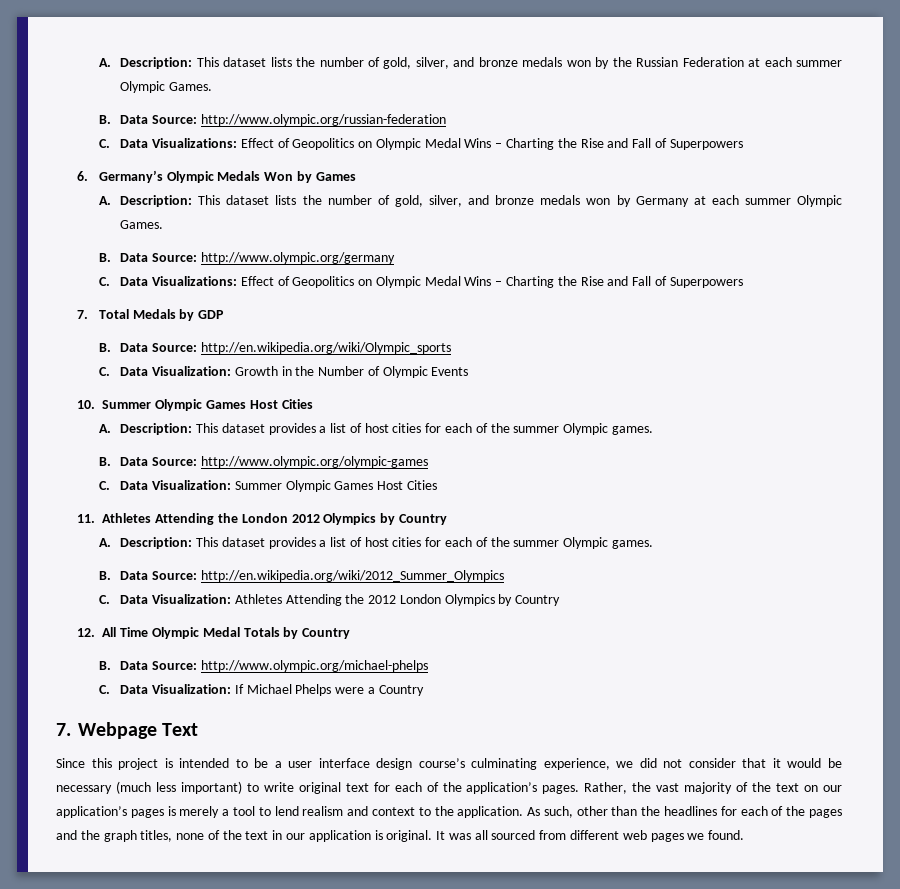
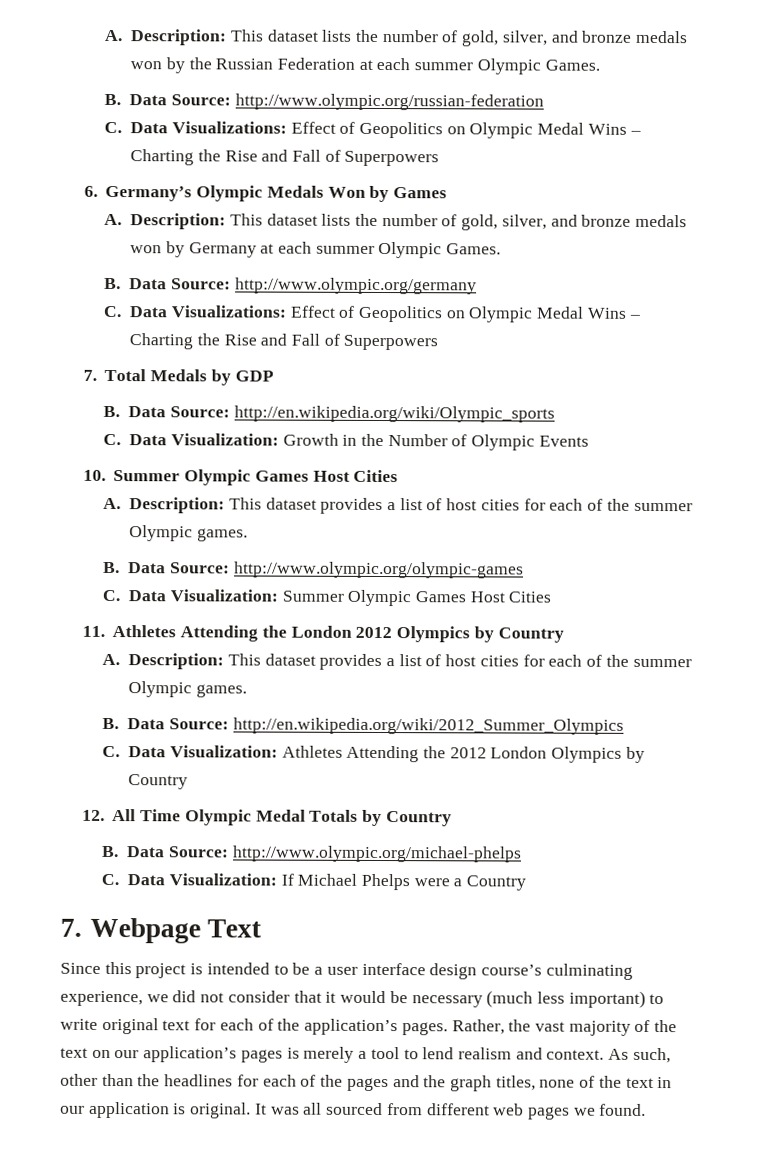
- Rather, the vast majority of the text on our application’s pages is merely a tool to lend realism and context to the application.
+ Rather, the vast majority of the text on our application’s pages is merely a tool to lend realism and context.

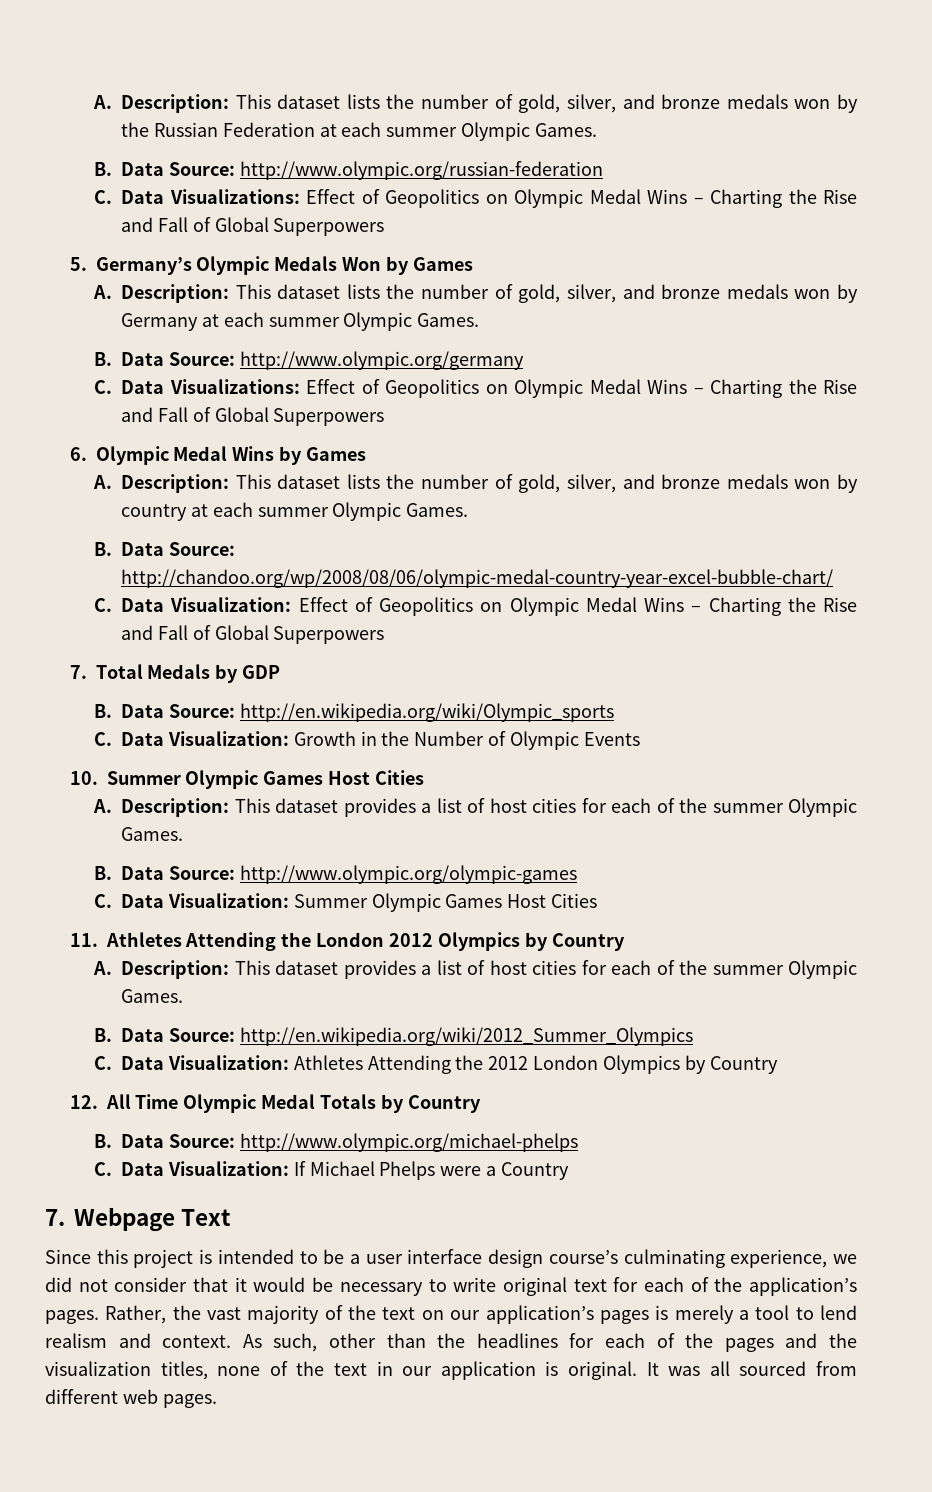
  B. Data Source: http://www.olympic.org/russian-federation
- C. Data Visualizations: Effect of Geopolitics on Olympic Medal Wins – Charting the Rise and Fall of Superpowers
- 6. Germany’s Olympic Medals Won by Games
+ C. Data Visualizations: Effect of Geopolitics on Olympic Medal Wins – Charting the Rise and Fall of Global Superpowers
+ 5. Germany’s Olympic Medals Won by Games
  B. Data Source: http://www.olympic.org/germany
- C. Data Visualizations: Effect of Geopolitics on Olympic Medal Wins – Charting the Rise and Fall of Superpowers
+ C. Data Visualizations: Effect of Geopolitics on Olympic Medal Wins – Charting the Rise and Fall of Global Superpowers
+ 6. Olympic Medal Wins by Games
+ A. Description: This dataset lists the number of gold, silver, and bronze medals won by country at each summer Olympic Games.
+ B. Data Source: http://chandoo.org/wp/2008/08/06/olympic-medal-country-year-excel-bubble-chart/
+ C. Data Visualization: Effect of Geopolitics on Olympic Medal Wins – Charting the Rise and Fall of Global Superpowers
  10. Summer Olympic Games Host Cities
- A. Description: This dataset provides a list of host cities for each of the summer Olympic games.
+ A. Description: This dataset provides a list of host cities for each of the summer Olympic Games.
  11. Athletes Attending the London 2012 Olympics by Country
- A. Description: This dataset provides a list of host cities for each of the summer Olympic games.
+ A. Description: This dataset provides a list of host cities for each of the summer Olympic Games.
- Since this project is intended to be a user interface design course’s culminating experience, we did not consider that it would be necessary (much less important) to write original text for each of the application’s pages.
+ Since this project is intended to be a user interface design course’s culminating experience, we did not consider that it would be necessary to write original text for each of the application’s pages.
- As such, other than the headlines for each of the pages and the graph titles, none of the text in our application is original.
+ As such, other than the headlines for each of the pages and the visualization titles, none of the text in our application is original.
- It was all sourced from different web pages we found.
+ It was all sourced from different web pages.

